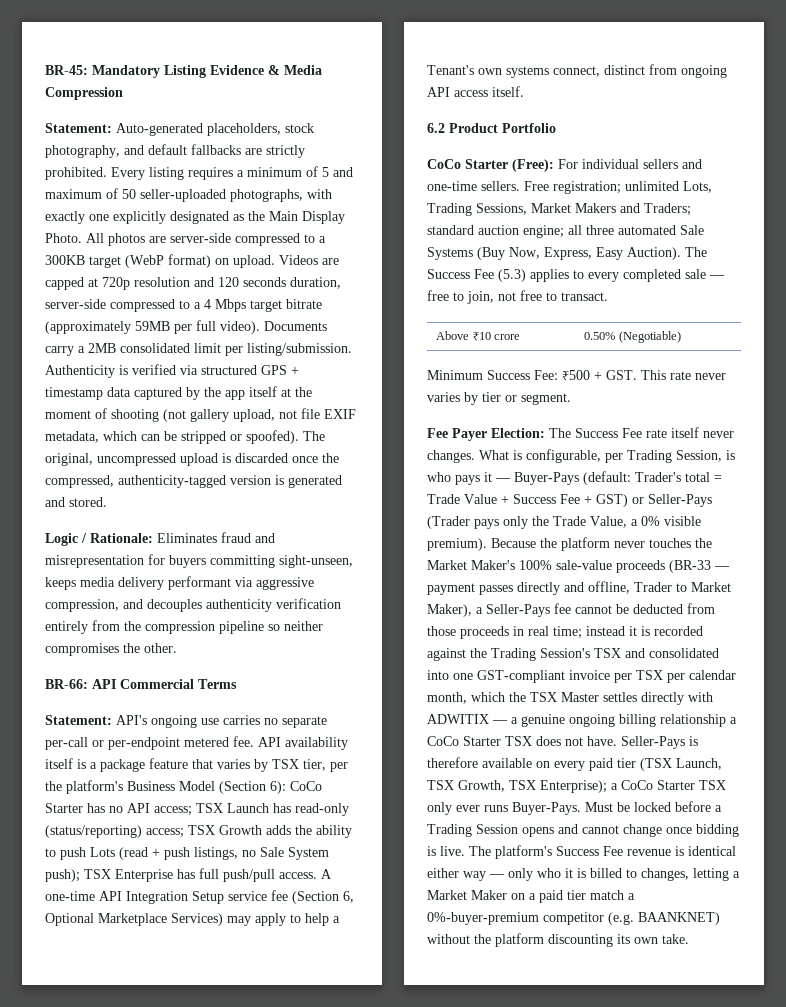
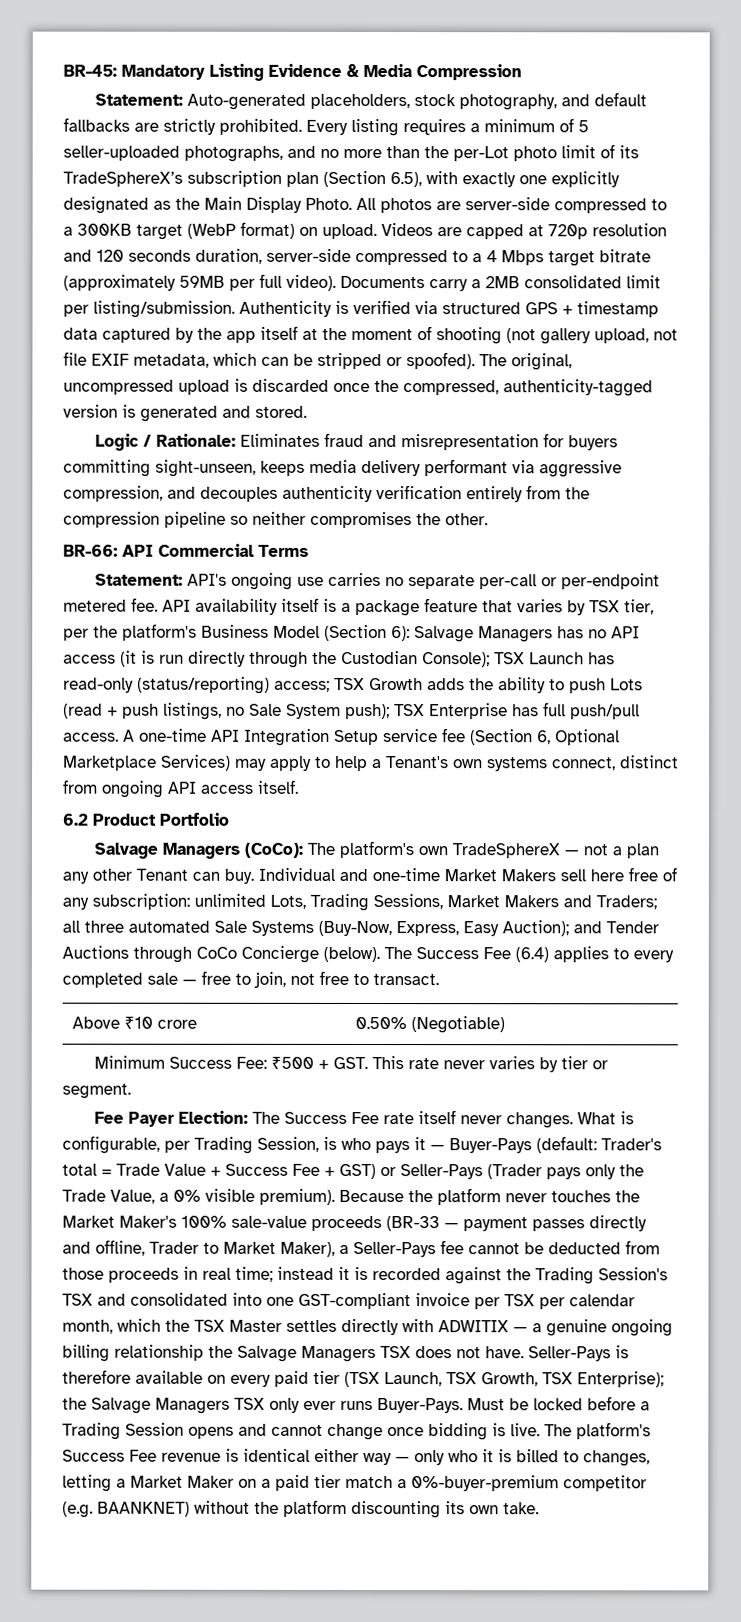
- Every listing requires a minimum of 5 and maximum of 50 seller-uploaded photographs, with exactly one explicitly designated as the Main Display Photo.
+ Every listing requires a minimum of 5 seller-uploaded photographs, and no more than the per-Lot photo limit of its TradeSphereX’s subscription plan (Section 6.5), with exactly one explicitly designated as the Main Display Photo.
- API availability itself is a package feature that varies by TSX tier, per the platform's Business Model (Section 6): CoCo Starter has no API access; TSX Launch has read-only (status/reporting) access; TSX Growth adds the ability to push Lots (read + push listings, no Sale System push); TSX Enterprise has full push/pull access.
+ API availability itself is a package feature that varies by TSX tier, per the platform's Business Model (Section 6): Salvage Managers has no API access (it is run directly through the Custodian Console); TSX Launch has read-only (status/reporting) access; TSX Growth adds the ability to push Lots (read + push listings, no Sale System push); TSX Enterprise has full push/pull access.
- CoCo Starter (Free): For individual sellers and one-time sellers. Free registration; unlimited Lots, Trading Sessions, Market Makers and Traders; standard auction engine; all three automated Sale Systems (Buy Now, Express, Easy Auction). The Success Fee (5.3) applies to every completed sale — free to join, not free to transact.
+ Salvage Managers (CoCo): The platform's own TradeSphereX — not a plan any other Tenant can buy. Individual and one-time Market Makers sell here free of any subscription: unlimited Lots, Trading Sessions, Market Makers and Traders; all three automated Sale Systems (Buy-Now, Express, Easy Auction); and Tender Auctions through CoCo Concierge (below). The Success Fee (6.4) applies to every completed sale — free to join, not free to transact.
- instead it is recorded against the Trading Session's TSX and consolidated into one GST-compliant invoice per TSX per calendar month, which the TSX Master settles directly with ADWITIX — a genuine ongoing billing relationship a CoCo Starter TSX does not have.
+ instead it is recorded against the Trading Session's TSX and consolidated into one GST-compliant invoice per TSX per calendar month, which the TSX Master settles directly with ADWITIX — a genuine ongoing billing relationship the Salvage Managers TSX does not have.
- Seller-Pays is therefore available on every paid tier (TSX Launch, TSX Growth, TSX Enterprise); a CoCo Starter TSX only ever runs Buyer-Pays.
+ Seller-Pays is therefore available on every paid tier (TSX Launch, TSX Growth, TSX Enterprise); the Salvage Managers TSX only ever runs Buyer-Pays.

